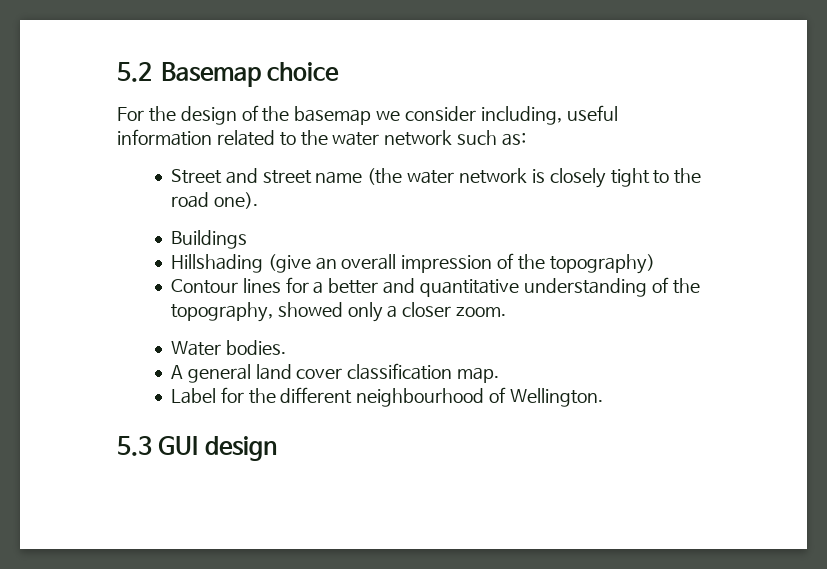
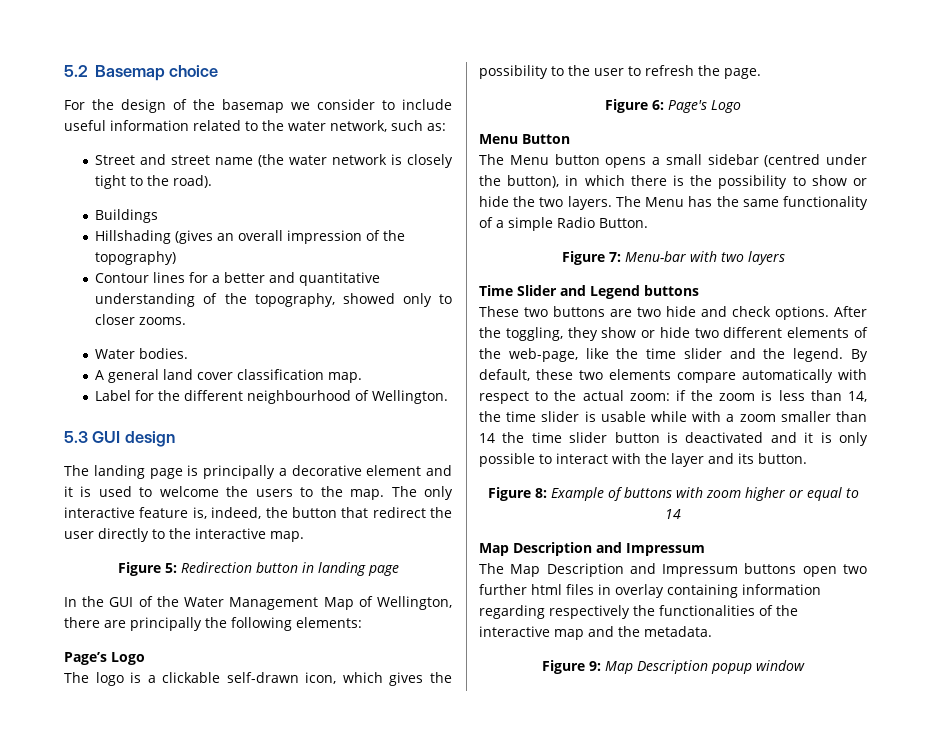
- For the design of the basemap we consider including, useful information related to the water network such as:
+ For the design of the basemap we consider to include useful information related to the water network, such as:
- Street and street name (the water network is closely tight to the road one).
+ Street and street name (the water network is closely tight to the road).
- Hillshading (give an overall impression of the topography)
+ Hillshading (gives an overall impression of the topography)
- Contour lines for a better and quantitative understanding of the topography, showed only a closer zoom.
+ Contour lines for a better and quantitative understanding of the topography, showed only to closer zooms.
+ The landing page is principally a decorative element and it is used to welcome the users to the map. The only interactive feature is, indeed, the button that redirect the user directly to the interactive map.
+ Figure 5: Redirection button in landing page
+ In the GUI of the Water Management Map of Wellington, there are principally the following elements:
+ Page’s Logo
+ The logo is a clickable self-drawn icon, which gives the possibility to the user to refresh the page.
+ Figure 6: Page's Logo
+ Menu Button
+ The Menu button opens a small sidebar (centred under the button), in which there is the possibility to show or hide the two layers. The Menu has the same functionality of a simple Radio Button.
+ Figure 7: Menu-bar with two layers
+ Time Slider and Legend buttons
+ These two buttons are two hide and check options. After the toggling, they show or hide two different elements of the web-page, like the time slider and the legend. By default, these two elements compare automatically with respect to the actual zoom: if the zoom is less than 14, the time slider is usable while with a zoom smaller than 14 the time slider button is deactivated and it is only possible to interact with the layer and its button.
+ Figure 8: Example of buttons with zoom higher or equal to 14
+ Map Description and Impressum
+ The Map Description and Impressum buttons open two further html files in overlay containing information regarding respectively the functionalities of the interactive map and the metadata.
+ Figure 9: Map Description popup window

